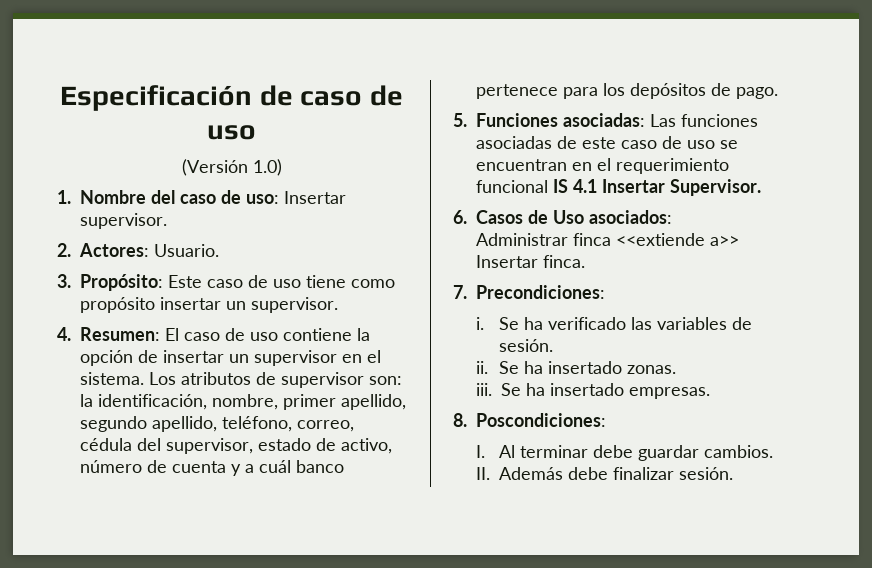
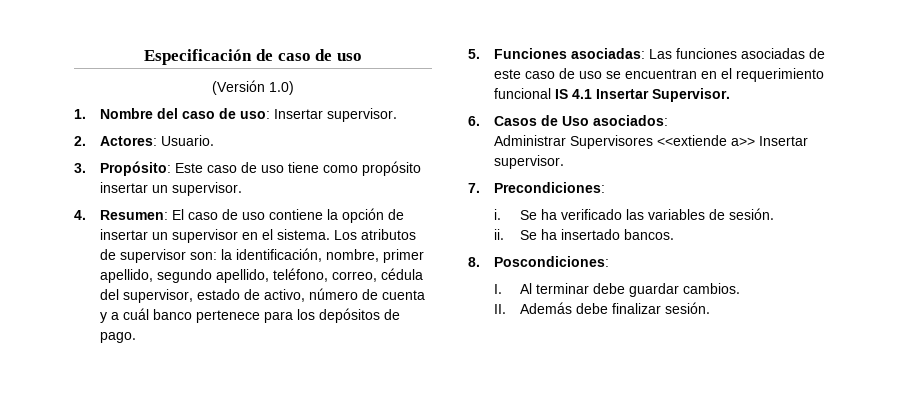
- Administrar finca <<extiende a>> Insertar finca.
+ Administrar Supervisores <<extiende a>> Insertar supervisor.
- Se ha insertado zonas.
- iii. Se ha insertado empresas.
+ Se ha insertado bancos.

